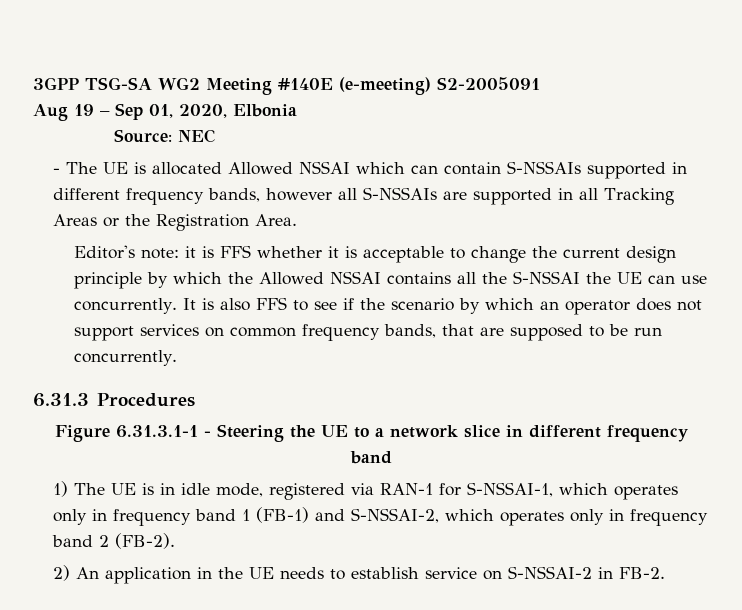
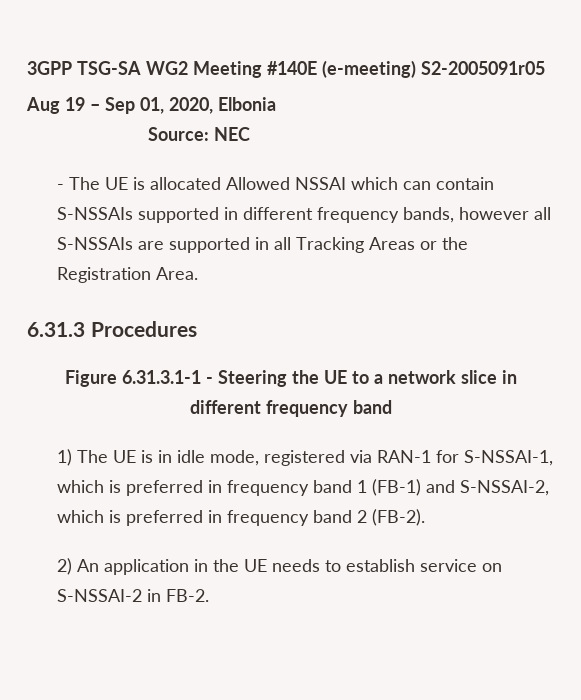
- 3GPP TSG-SA WG2 Meeting #140E (e-meeting) S2-2005091
+ 3GPP TSG-SA WG2 Meeting #140E (e-meeting) S2-2005091r05
- Editor's note: it is FFS whether it is acceptable to change the current design principle by which the Allowed NSSAI contains all the S-NSSAI the UE can use concurrently. It is also FFS to see if the scenario by which an operator does not support services on common frequency bands, that are supposed to be run concurrently.
- 1) The UE is in idle mode, registered via RAN-1 for S-NSSAI-1, which operates only in frequency band 1 (FB-1) and S-NSSAI-2, which operates only in frequency band 2 (FB-2).
+ 1) The UE is in idle mode, registered via RAN-1 for S-NSSAI-1, which is preferred in frequency band 1 (FB-1) and S-NSSAI-2, which is preferred in frequency band 2 (FB-2).

